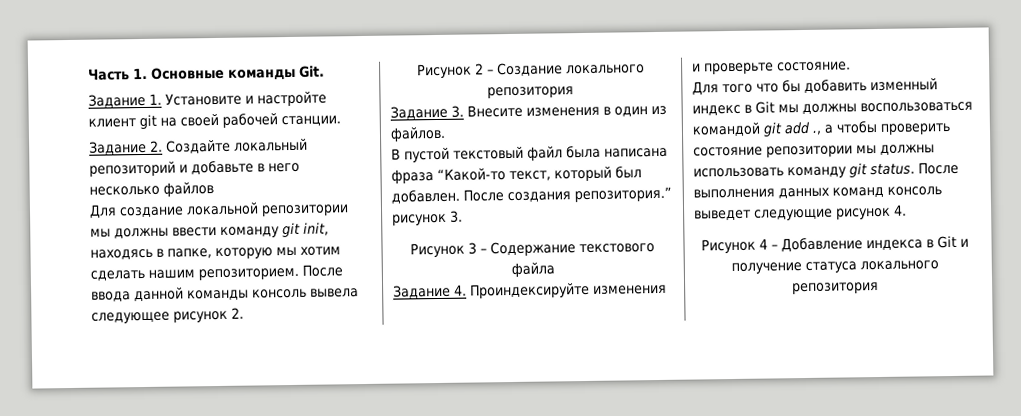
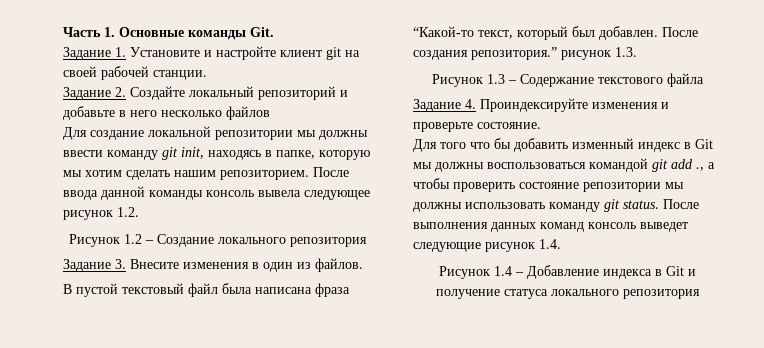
- После ввода данной команды консоль вывела следующее рисунок 2.
- Рисунок 2 – Создание локального репозитория
+ После ввода данной команды консоль вывела следующее рисунок 1.2.
+ Рисунок 1.2 – Создание локального репозитория
- После создания репозитория.” рисунок 3.
- Рисунок 3 – Содержание текстового файла
+ После создания репозитория.” рисунок 1.3.
+ Рисунок 1.3 – Содержание текстового файла
- После выполнения данных команд консоль выведет следующие рисунок 4.
- Рисунок 4 – Добавление индекса в Git и получение статуса локального репозитория
+ После выполнения данных команд консоль выведет следующие рисунок 1.4.
+ Рисунок 1.4 – Добавление индекса в Git и получение статуса локального репозитория

